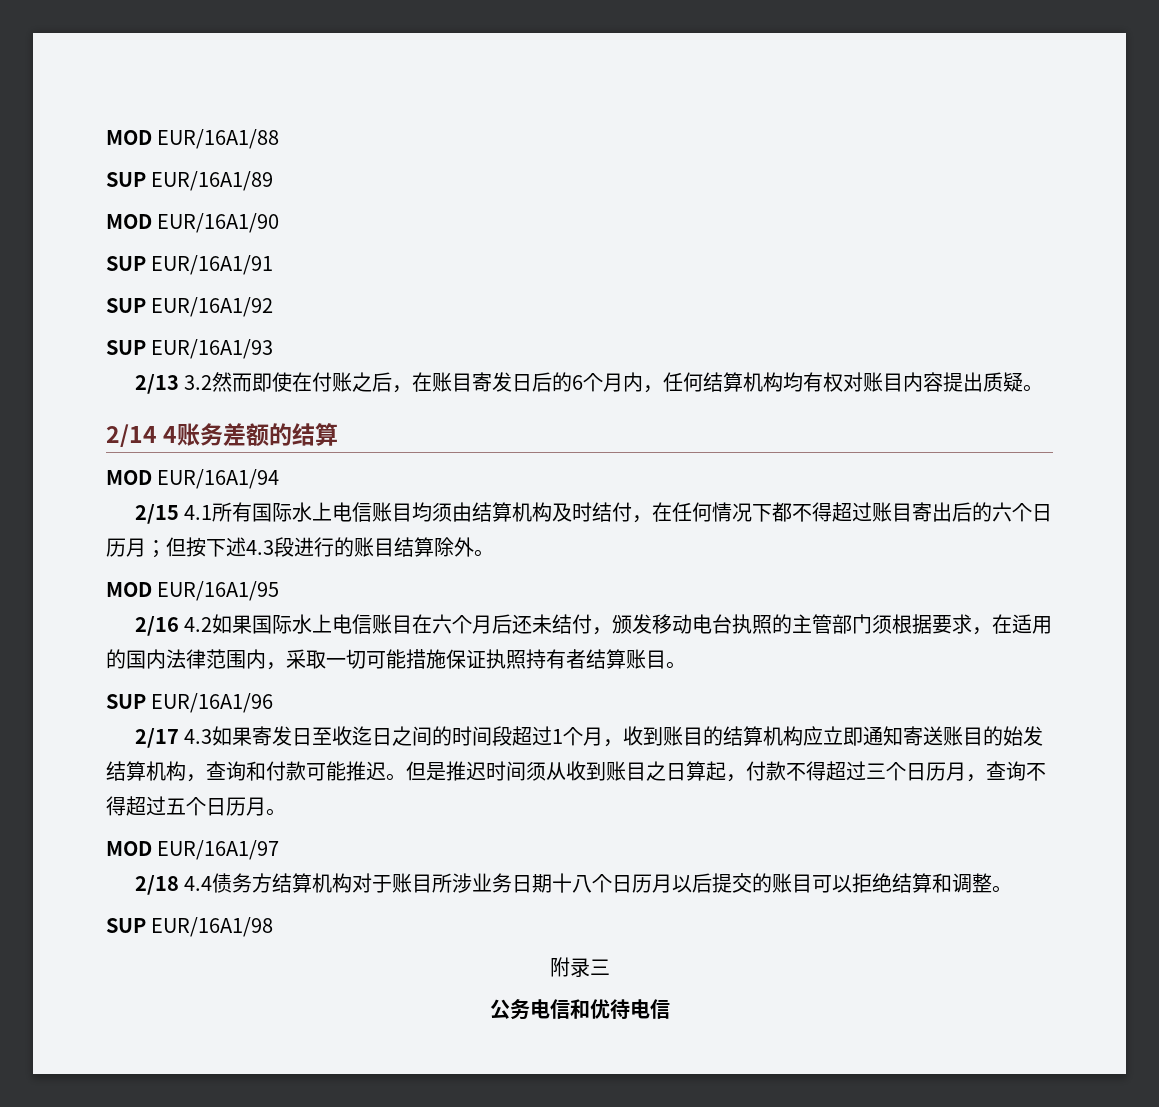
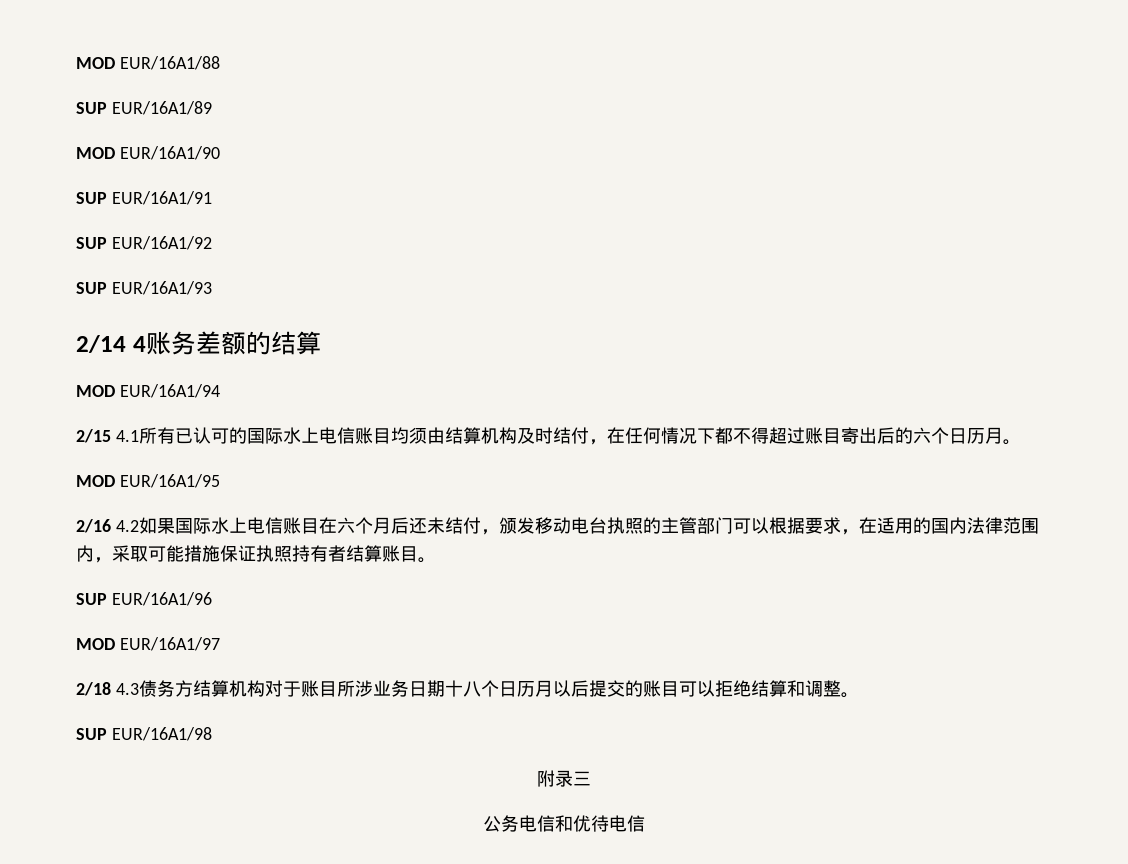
- 2/13 3.2然而即使在付账之后，在账目寄发日后的6个月内，任何结算机构均有权对账目内容提出质疑。
- 2/15 4.1所有国际水上电信账目均须由结算机构及时结付，在任何情况下都不得超过账目寄出后的六个日历月；但按下述4.3段进行的账目结算除外。
+ 2/15 4.1所有已认可的国际水上电信账目均须由结算机构及时结付，在任何情况下都不得超过账目寄出后的六个日历月。
- 2/16 4.2如果国际水上电信账目在六个月后还未结付，颁发移动电台执照的主管部门须根据要求，在适用的国内法律范围内，采取一切可能措施保证执照持有者结算账目。
+ 2/16 4.2如果国际水上电信账目在六个月后还未结付，颁发移动电台执照的主管部门可以根据要求，在适用的国内法律范围内，采取可能措施保证执照持有者结算账目。
- 2/17 4.3如果寄发日至收迄日之间的时间段超过1个月，收到账目的结算机构应立即通知寄送账目的始发结算机构，查询和付款可能推迟。但是推迟时间须从收到账目之日算起，付款不得超过三个日历月，查询不得超过五个日历月。
- 2/18 4.4债务方结算机构对于账目所涉业务日期十八个日历月以后提交的账目可以拒绝结算和调整。
+ 2/18 4.3债务方结算机构对于账目所涉业务日期十八个日历月以后提交的账目可以拒绝结算和调整。

